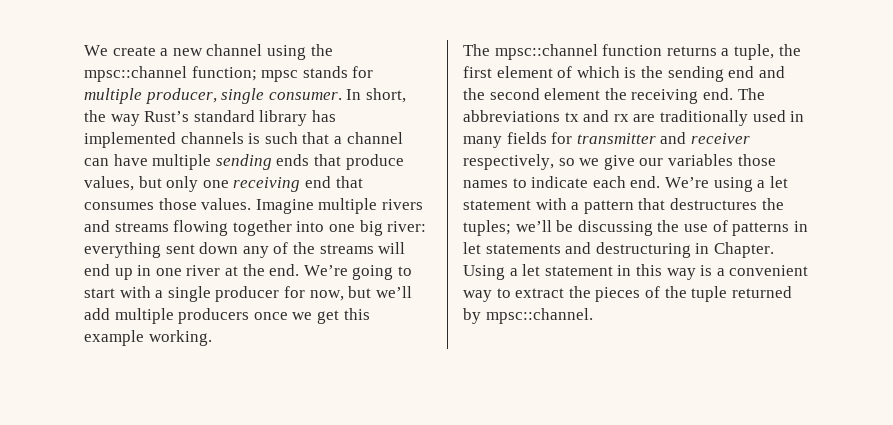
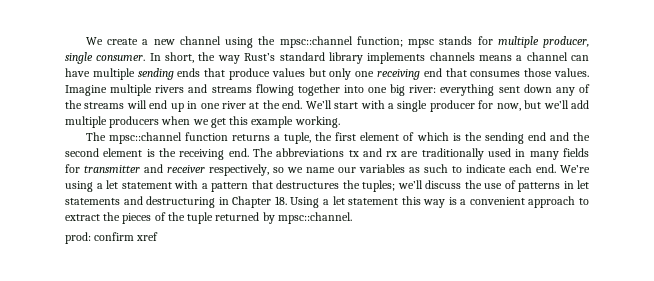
- In short, the way Rust’s standard library has implemented channels is such that a channel can have multiple sending ends that produce values, but only one receiving end that consumes those values.
+ In short, the way Rust’s standard library implements channels means a channel can have multiple sending ends that produce values but only one receiving end that consumes those values.
- We’re going to start with a single producer for now, but we’ll add multiple producers once we get this example working.
+ We’ll start with a single producer for now, but we’ll add multiple producers when we get this example working.
- The mpsc::channel function returns a tuple, the first element of which is the sending end and the second element the receiving end.
+ The mpsc::channel function returns a tuple, the first element of which is the sending end and the second element is the receiving end.
- The abbreviations tx and rx are traditionally used in many fields for transmitter and receiver respectively, so we give our variables those names to indicate each end.
+ The abbreviations tx and rx are traditionally used in many fields for transmitter and receiver respectively, so we name our variables as such to indicate each end.
- We’re using a let statement with a pattern that destructures the tuples; we’ll be discussing the use of patterns in let statements and destructuring in Chapter. Using a let statement in this way is a convenient way to extract the pieces of the tuple returned by mpsc::channel.
+ We’re using a let statement with a pattern that destructures the tuples; we’ll discuss the use of patterns in let statements and destructuring in Chapter 18. Using a let statement this way is a convenient approach to extract the pieces of the tuple returned by mpsc::channel.
+ prod: confirm xref

